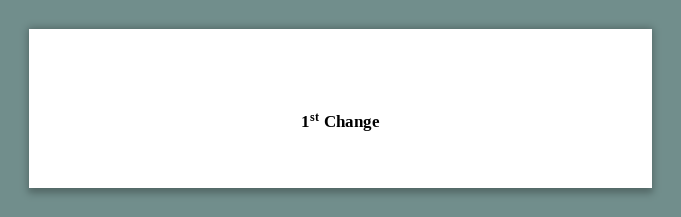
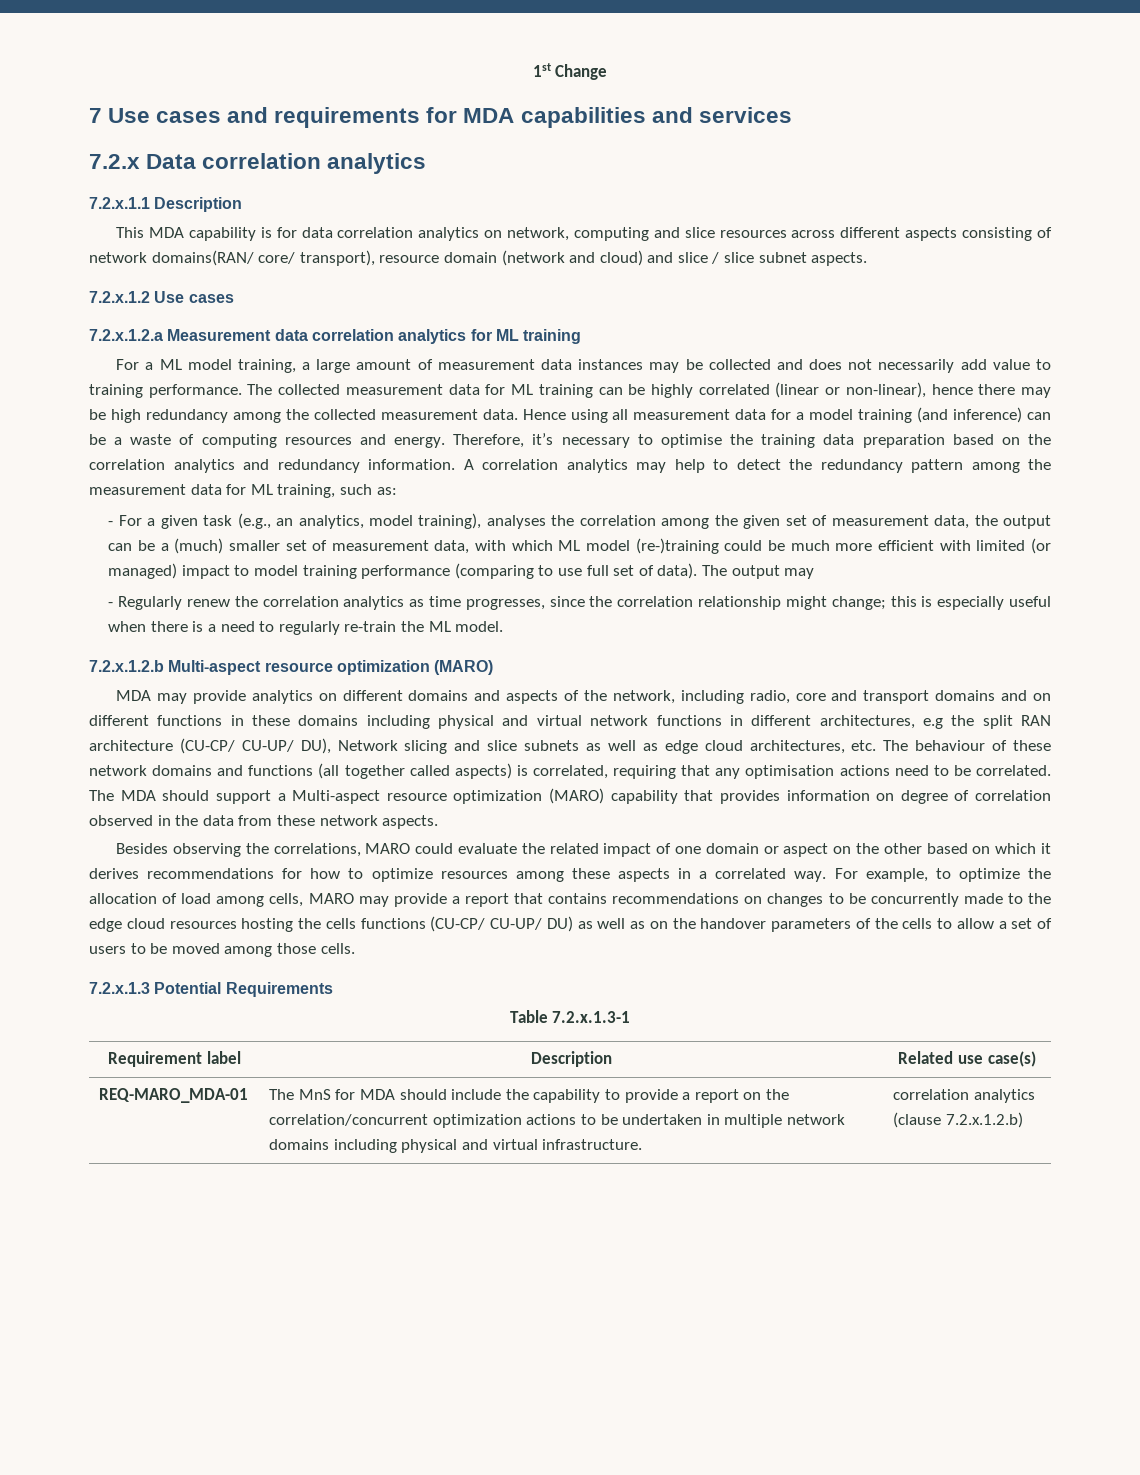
+ 7 Use cases and requirements for MDA capabilities and services
+ 7.2.x Data correlation analytics
+ 7.2.x.1.1 Description
+ This MDA capability is for data correlation analytics on network, computing and slice resources across different aspects consisting of network domains(RAN/ core/ transport), resource domain (network and cloud) and slice / slice subnet aspects.
+ 7.2.x.1.2 Use cases
+ 7.2.x.1.2.a Measurement data correlation analytics for ML training
+ For a ML model training, a large amount of measurement data instances may be collected and does not necessarily add value to training performance. The collected measurement data for ML training can be highly correlated (linear or non-linear), hence there may be high redundancy among the collected measurement data. Hence using all measurement data for a model training (and inference) can be a waste of computing resources and energy. Therefore, it’s necessary to optimise the training data preparation based on the correlation analytics and redundancy information. A correlation analytics may help to detect the redundancy pattern among the measurement data for ML training, such as:
+ - For a given task (e.g., an analytics, model training), analyses the correlation among the given set of measurement data, the output can be a (much) smaller set of measurement data, with which ML model (re-)training could be much more efficient with limited (or managed) impact to model training performance (comparing to use full set of data). The output may
+ - Regularly renew the correlation analytics as time progresses, since the correlation relationship might change; this is especially useful when there is a need to regularly re-train the ML model.
+ 7.2.x.1.2.b Multi-aspect resource optimization (MARO)
+ MDA may provide analytics on different domains and aspects of the network, including radio, core and transport domains and on different functions in these domains including physical and virtual network functions in different architectures, e.g the split RAN architecture (CU-CP/ CU-UP/ DU), Network slicing and slice subnets as well as edge cloud architectures, etc. The behaviour of these network domains and functions (all together called aspects) is correlated, requiring that any optimisation actions need to be correlated. The MDA should support a Multi-aspect resource optimization (MARO) capability that provides information on degree of correlation observed in the data from these network aspects.
+ Besides observing the correlations, MARO could evaluate the related impact of one domain or aspect on the other based on which it derives recommendations for how to optimize resources among these aspects in a correlated way. For example, to optimize the allocation of load among cells, MARO may provide a report that contains recommendations on changes to be concurrently made to the edge cloud resources hosting the cells functions (CU-CP/ CU-UP/ DU) as well as on the handover parameters of the cells to allow a set of users to be moved among those cells.
+ 7.2.x.1.3 Potential Requirements
+ Table 7.2.x.1.3-1
+ Requirement label | Description | Related use case(s)
+ REQ-MARO_MDA-01 | The MnS for MDA should include the capability to provide a report on the correlation/concurrent optimization actions to be undertaken in multiple network domains including physical and virtual infrastructure. | correlation analytics (clause 7.2.x.1.2.b)

